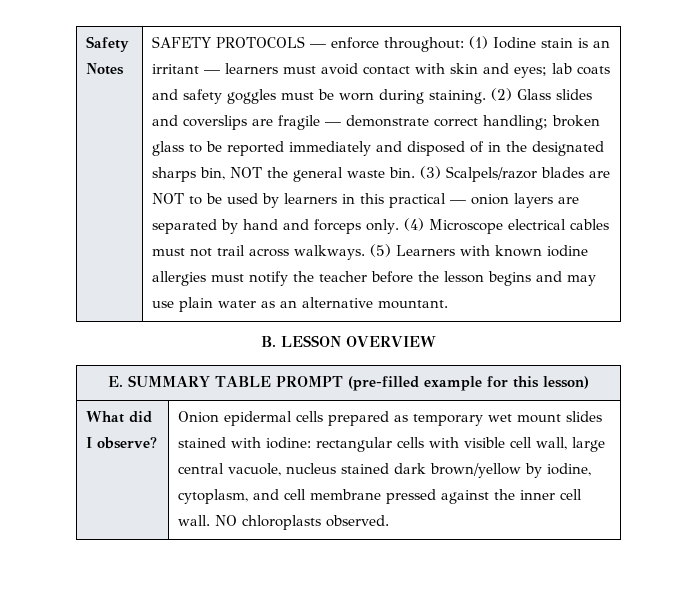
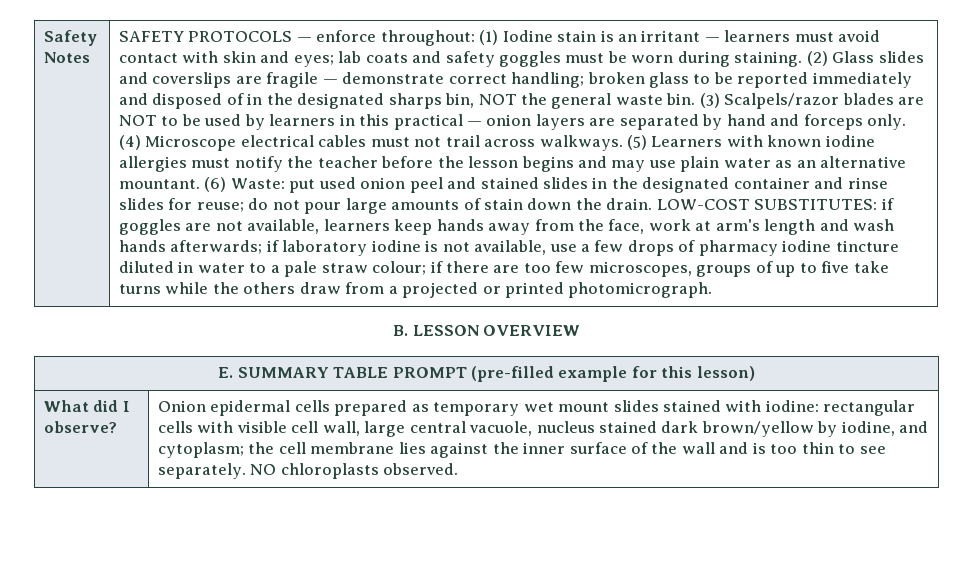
+ (6) Waste: put used onion peel and stained slides in the designated container and rinse slides for reuse; do not pour large amounts of stain down the drain. LOW-COST SUBSTITUTES: if goggles are not available, learners keep hands away from the face, work at arm's length and wash hands afterwards; if laboratory iodine is not available, use a few drops of pharmacy iodine tincture diluted in water to a pale straw colour; if there are too few microscopes, groups of up to five take turns while the others draw from a projected or printed photomicrograph.
- Onion epidermal cells prepared as temporary wet mount slides stained with iodine: rectangular cells with visible cell wall, large central vacuole, nucleus stained dark brown/yellow by iodine, cytoplasm, and cell membrane pressed against the inner cell wall.
+ Onion epidermal cells prepared as temporary wet mount slides stained with iodine: rectangular cells with visible cell wall, large central vacuole, nucleus stained dark brown/yellow by iodine, and cytoplasm; the cell membrane lies against the inner surface of the wall and is too thin to see separately.

